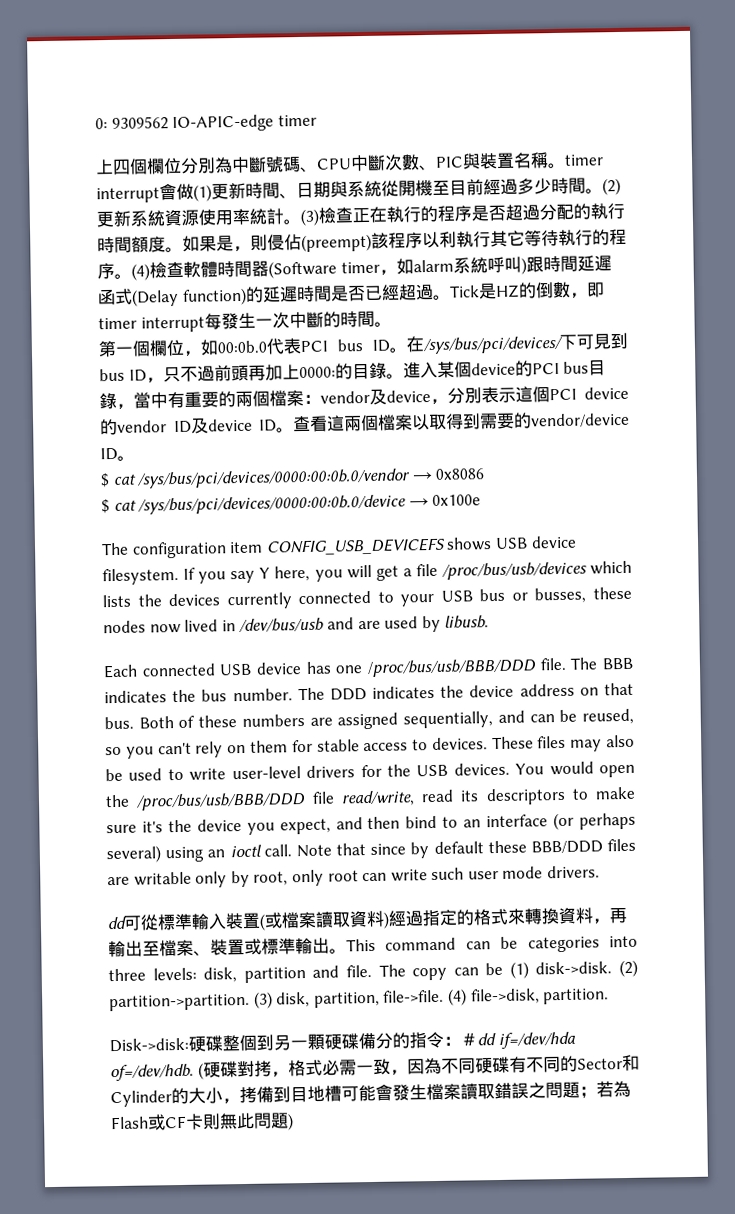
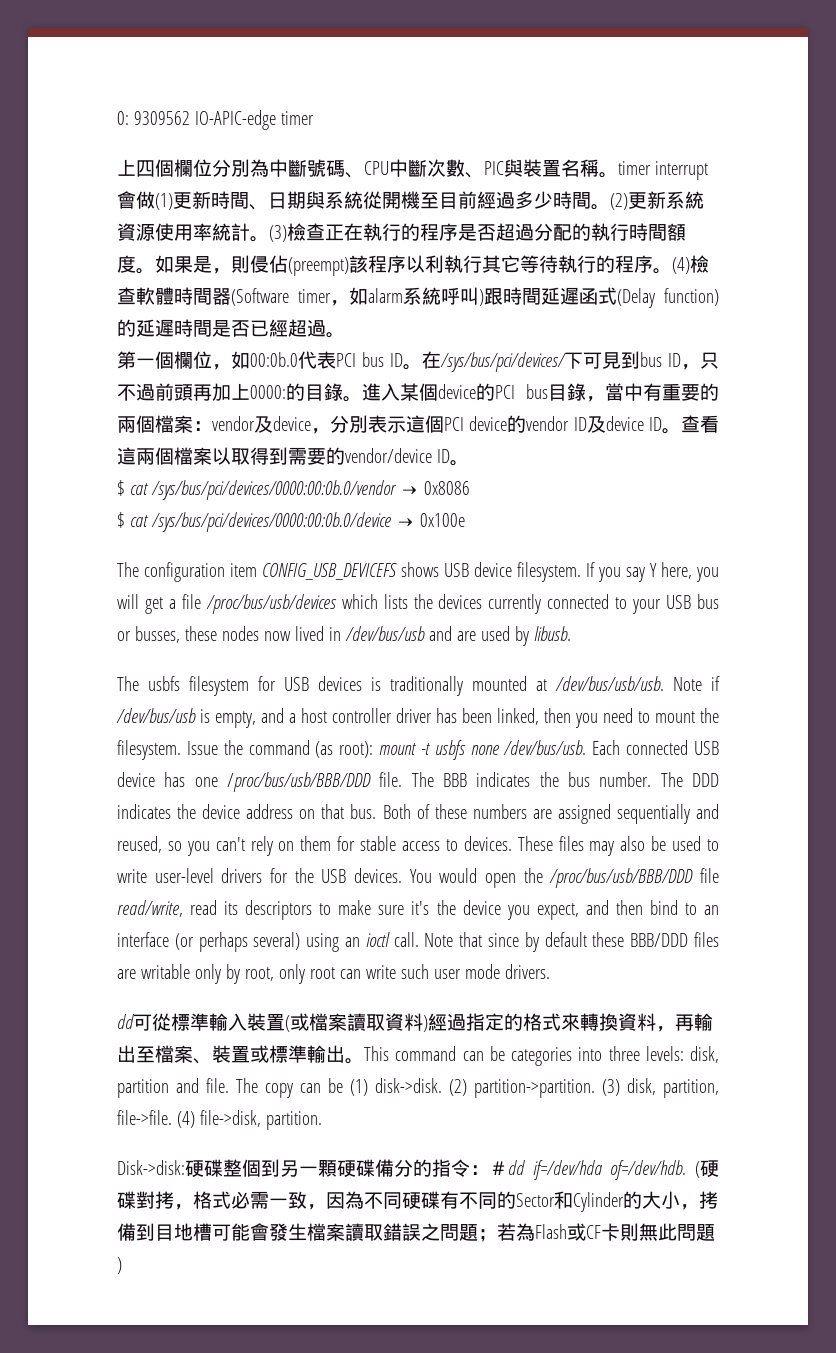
- Tick是HZ的倒數，即timer interrupt每發生一次中斷的時間。
+ The usbfs filesystem for USB devices is traditionally mounted at /dev/bus/usb/usb. Note if /dev/bus/usb is empty, and a host controller driver has been linked, then you need to mount the filesystem. Issue the command (as root): mount -t usbfs none /dev/bus/usb.
- Both of these numbers are assigned sequentially, and can be reused, so you can't rely on them for stable access to devices.
+ Both of these numbers are assigned sequentially and reused, so you can't rely on them for stable access to devices.

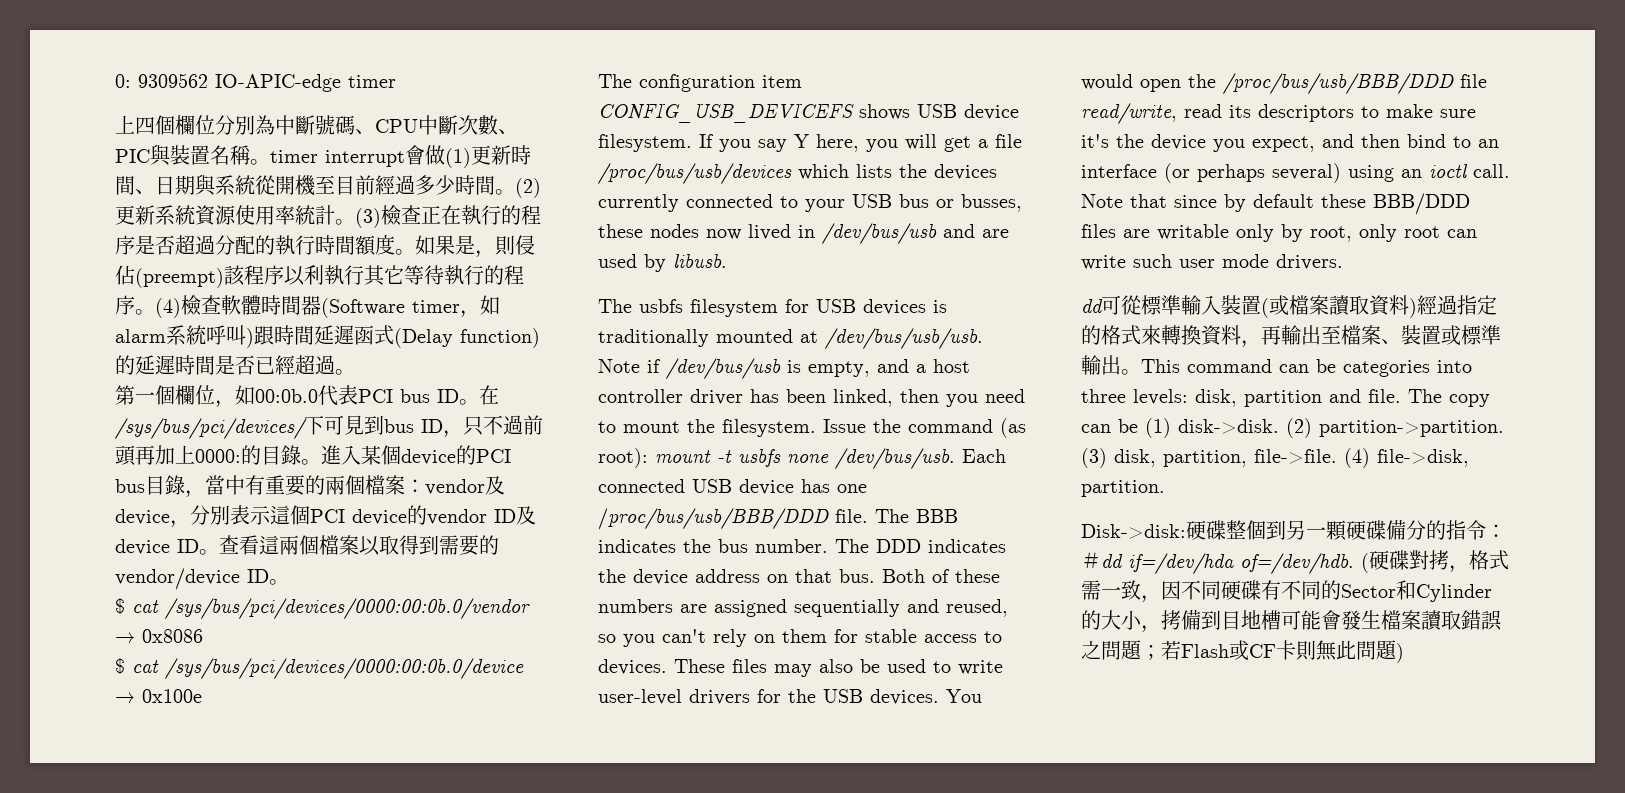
- (硬碟對拷，格式必需一致，因為不同硬碟有不同的Sector和Cylinder的大小，拷備到目地槽可能會發生檔案讀取錯誤之問題；若為Flash或CF卡則無此問題)
+ (硬碟對拷，格式需一致，因不同硬碟有不同的Sector和Cylinder的大小，拷備到目地槽可能會發生檔案讀取錯誤之問題；若Flash或CF卡則無此問題)

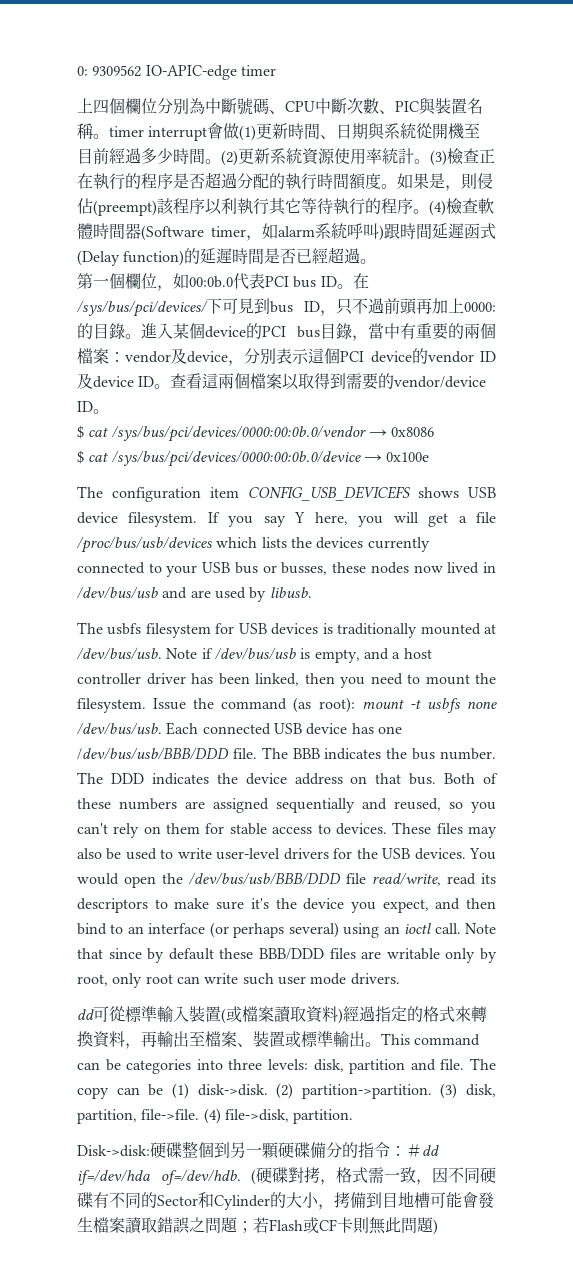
- The usbfs filesystem for USB devices is traditionally mounted at /dev/bus/usb/usb.
+ The usbfs filesystem for USB devices is traditionally mounted at /dev/bus/usb.
- Each connected USB device has one /proc/bus/usb/BBB/DDD file.
+ Each connected USB device has one /dev/bus/usb/BBB/DDD file.
- You would open the /proc/bus/usb/BBB/DDD file read/write, read its descriptors to make sure it's the device you expect, and then bind to an interface (or perhaps several) using an ioctl call.
+ You would open the /dev/bus/usb/BBB/DDD file read/write, read its descriptors to make sure it's the device you expect, and then bind to an interface (or perhaps several) using an ioctl call.

